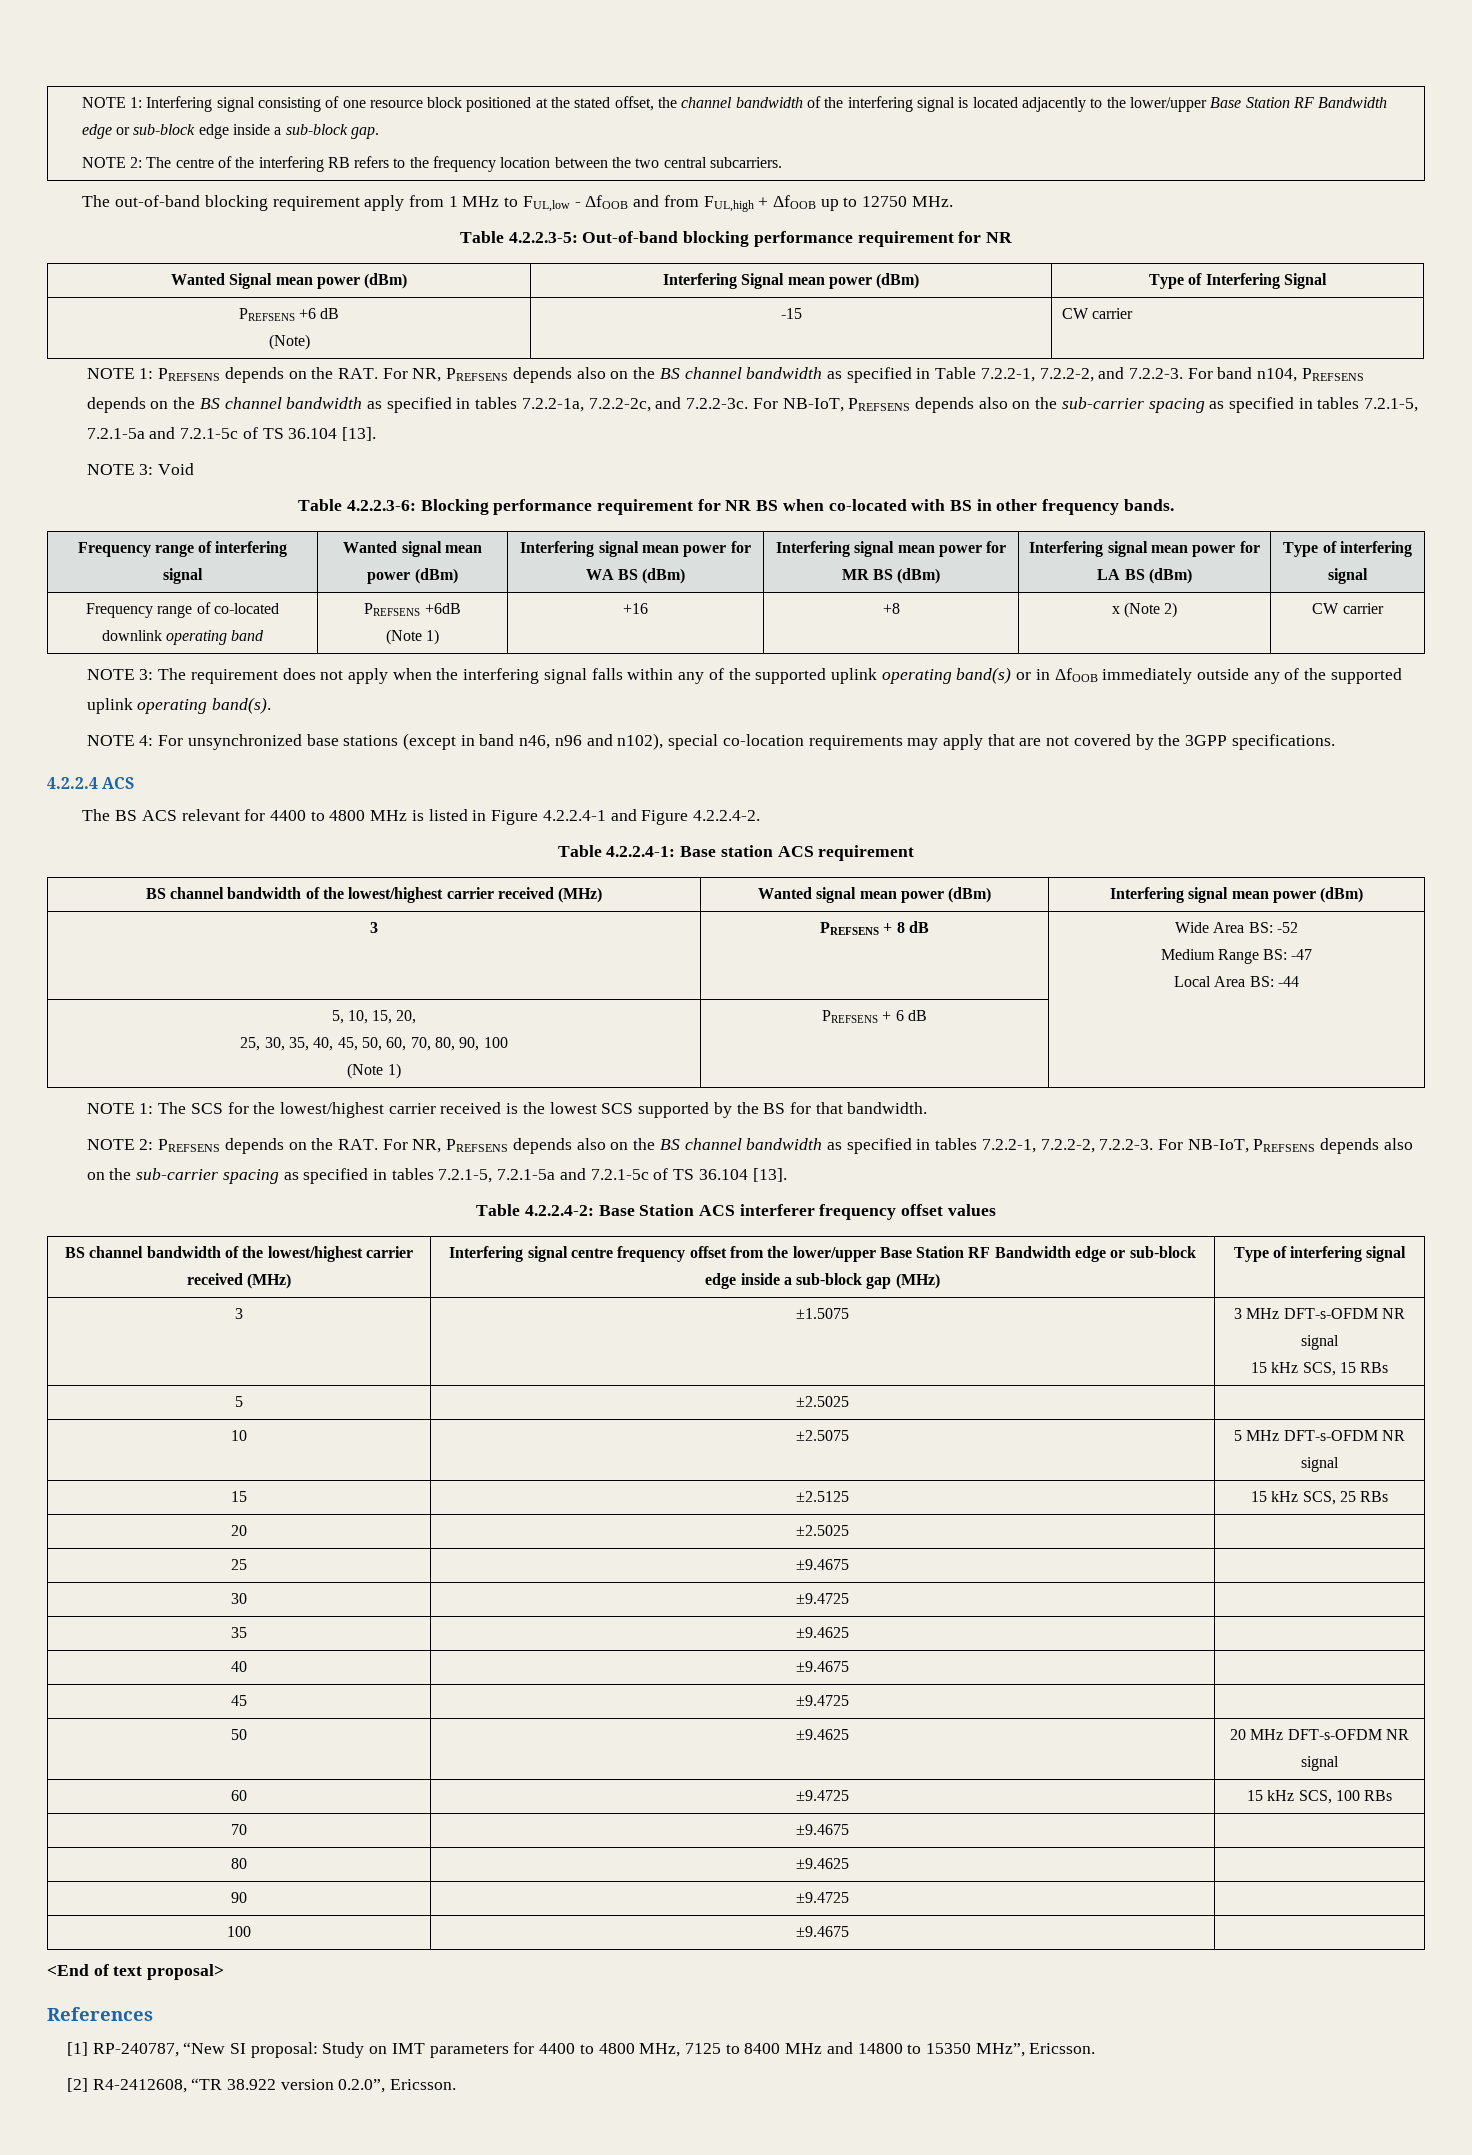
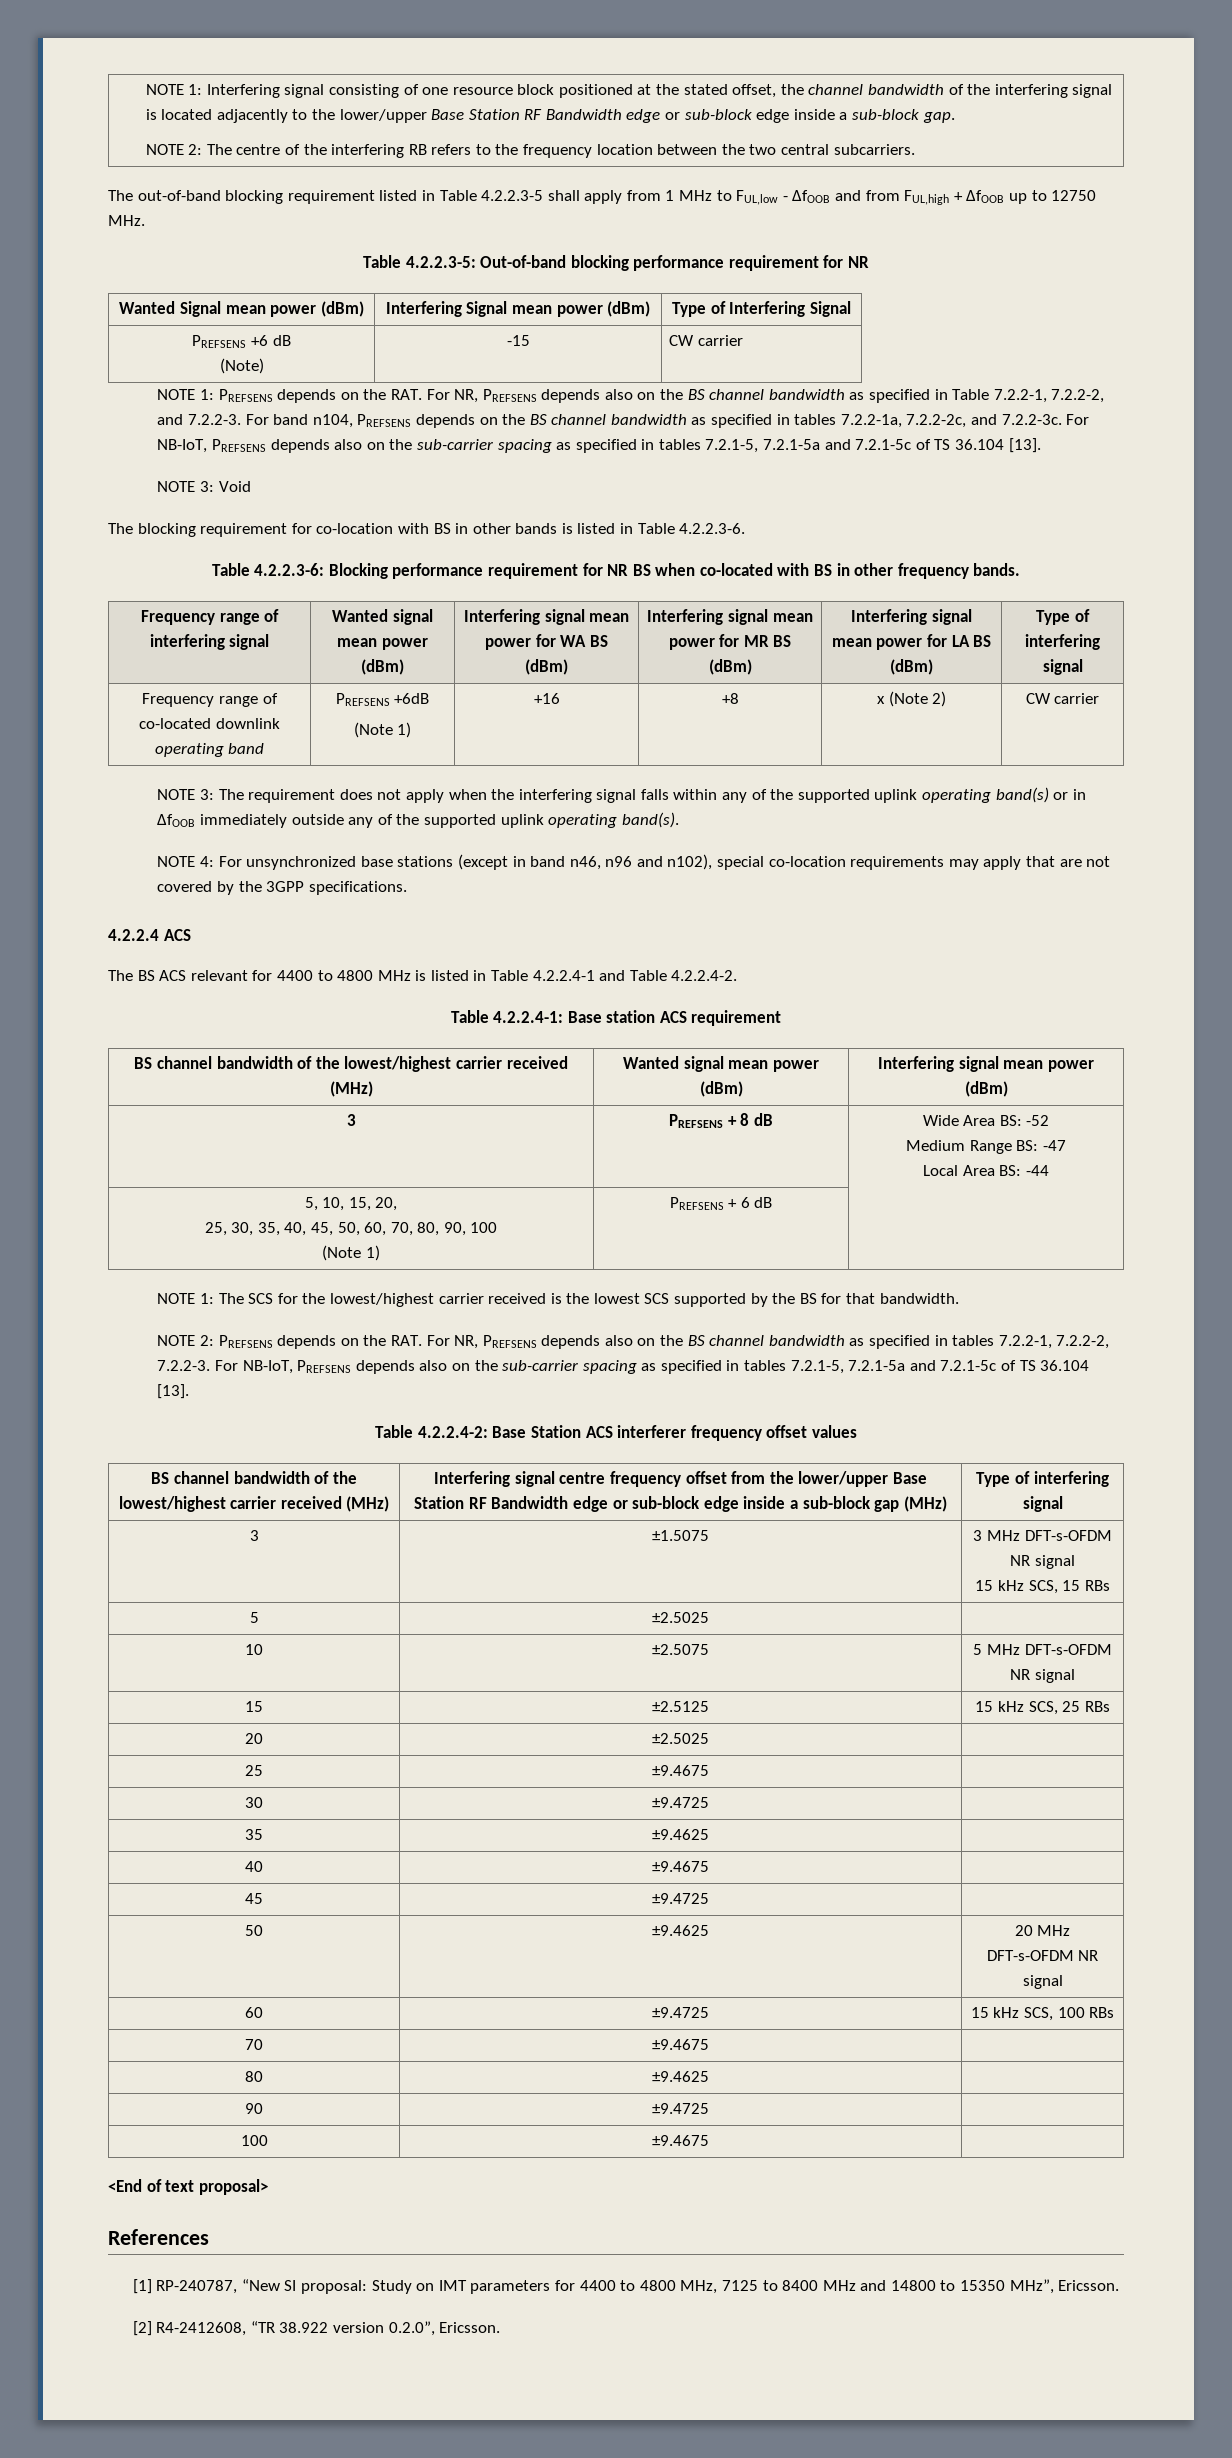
- The out-of-band blocking requirement apply from 1 MHz to FUL,low - ΔfOOB and from FUL,high + ΔfOOB up to 12750 MHz.
+ The out-of-band blocking requirement listed in Table 4.2.2.3-5 shall apply from 1 MHz to FUL,low - ΔfOOB and from FUL,high + ΔfOOB up to 12750 MHz.
+ The blocking requirement for co-location with BS in other bands is listed in Table 4.2.2.3-6.
- The BS ACS relevant for 4400 to 4800 MHz is listed in Figure 4.2.2.4-1 and Figure 4.2.2.4-2.
+ The BS ACS relevant for 4400 to 4800 MHz is listed in Table 4.2.2.4-1 and Table 4.2.2.4-2.

